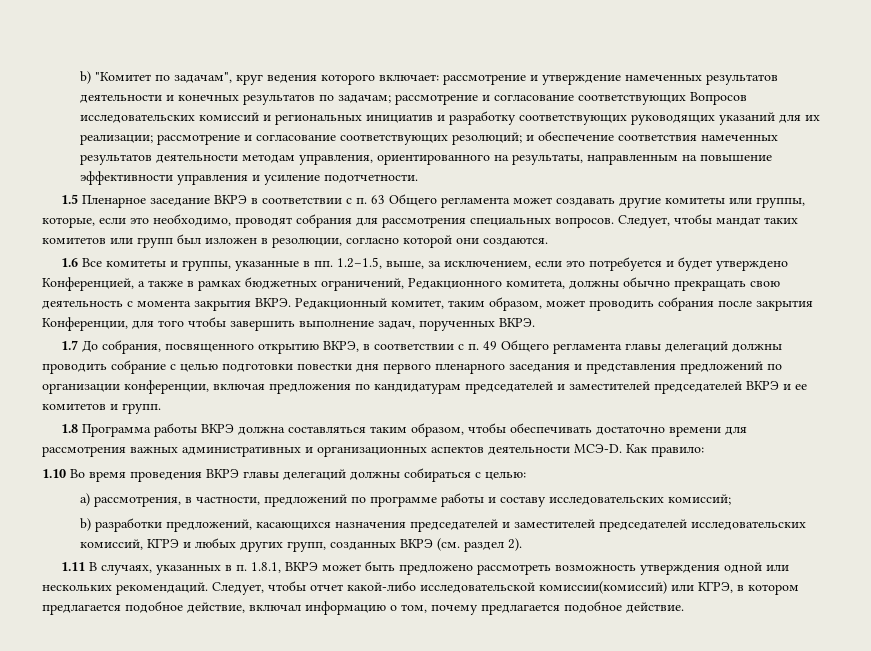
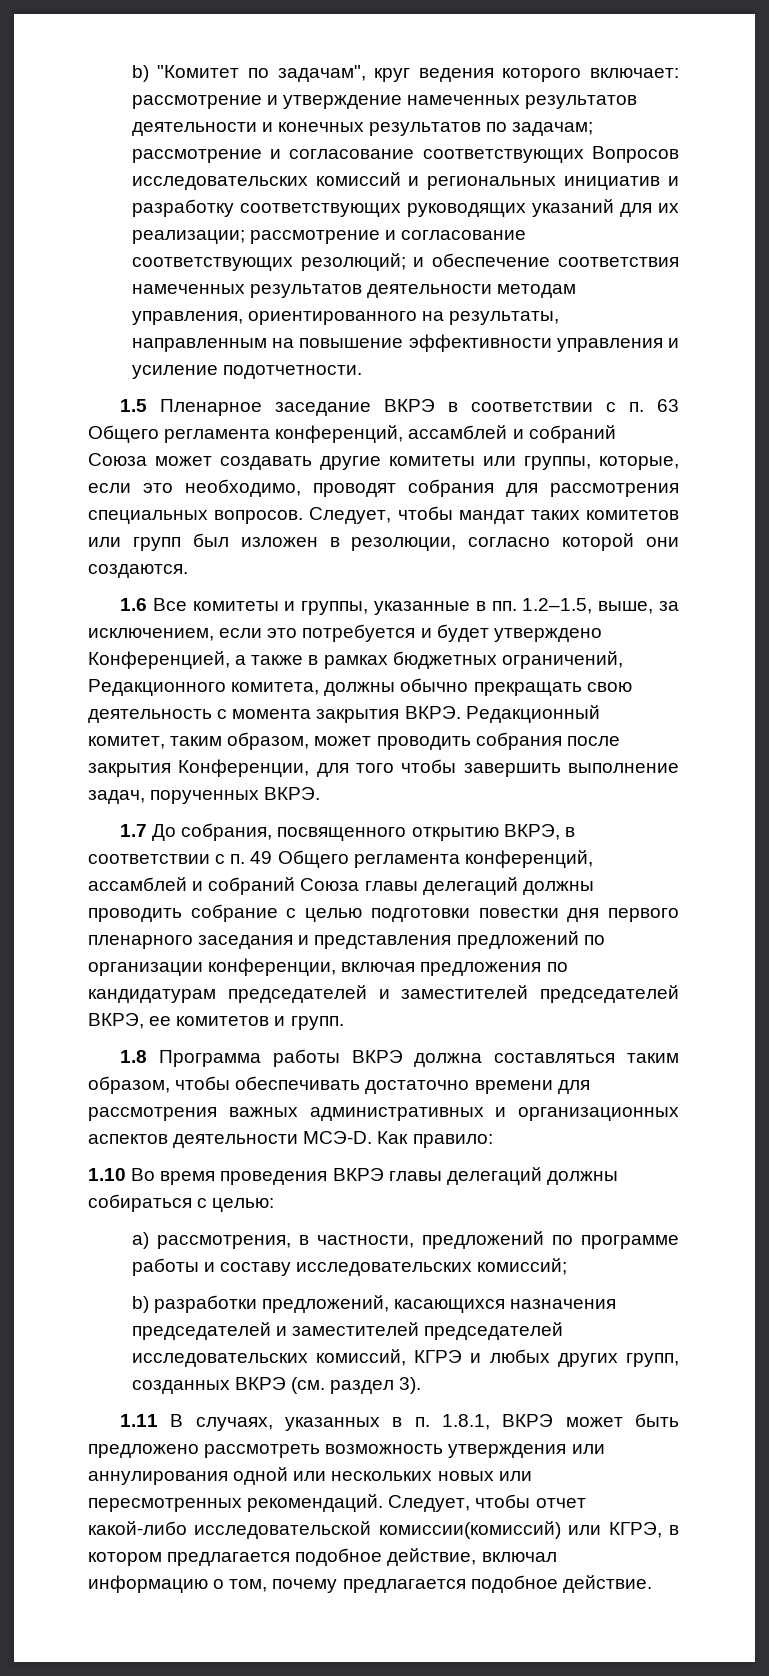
- 1.5 Пленарное заседание ВКРЭ в соответствии с п. 63 Общего регламента может создавать другие комитеты или группы, которые, если это необходимо, проводят собрания для рассмотрения специальных вопросов.
+ 1.5 Пленарное заседание ВКРЭ в соответствии с п. 63 Общего регламента конференций, ассамблей и собраний Союза может создавать другие комитеты или группы, которые, если это необходимо, проводят собрания для рассмотрения специальных вопросов.
- 1.7 До собрания, посвященного открытию ВКРЭ, в соответствии с п. 49 Общего регламента главы делегаций должны проводить собрание с целью подготовки повестки дня первого пленарного заседания и представления предложений по организации конференции, включая предложения по кандидатурам председателей и заместителей председателей ВКРЭ и ее комитетов и групп.
+ 1.7 До собрания, посвященного открытию ВКРЭ, в соответствии с п. 49 Общего регламента конференций, ассамблей и собраний Союза главы делегаций должны проводить собрание с целью подготовки повестки дня первого пленарного заседания и представления предложений по организации конференции, включая предложения по кандидатурам председателей и заместителей председателей ВКРЭ, ее комитетов и групп.
- b) разработки предложений, касающихся назначения председателей и заместителей председателей исследовательских комиссий, КГРЭ и любых других групп, созданных ВКРЭ (см. раздел 2).
+ b) разработки предложений, касающихся назначения председателей и заместителей председателей исследовательских комиссий, КГРЭ и любых других групп, созданных ВКРЭ (см. раздел 3).
- 1.11 В случаях, указанных в п. 1.8.1, ВКРЭ может быть предложено рассмотреть возможность утверждения одной или нескольких рекомендаций.
+ 1.11 В случаях, указанных в п. 1.8.1, ВКРЭ может быть предложено рассмотреть возможность утверждения или аннулирования одной или нескольких новых или пересмотренных рекомендаций.

